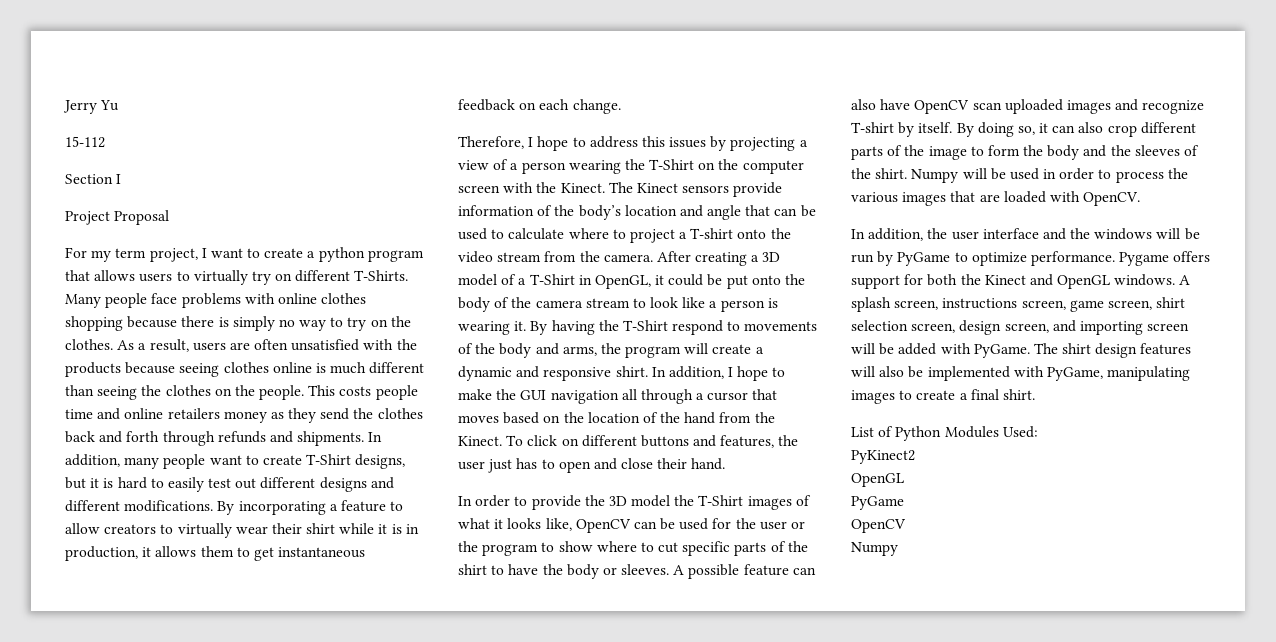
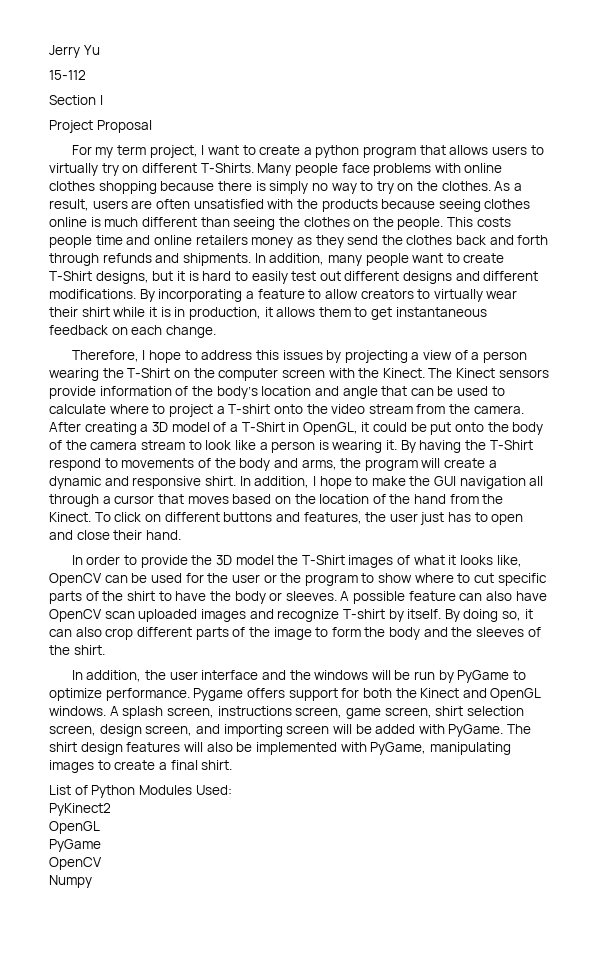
- Numpy will be used in order to process the various images that are loaded with OpenCV.

